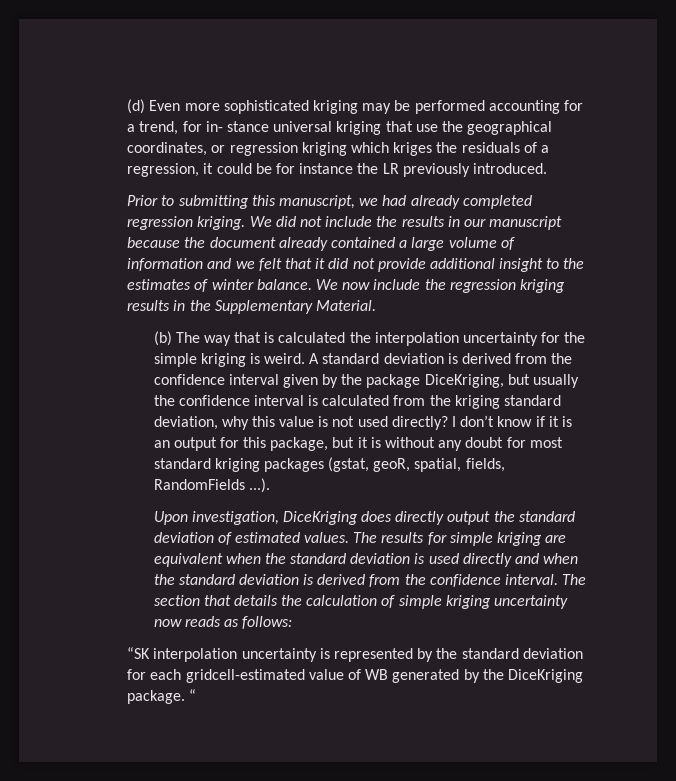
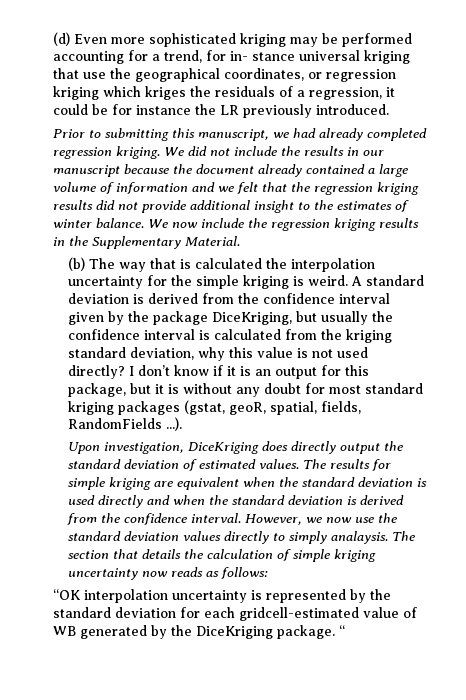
- We did not include the results in our manuscript because the document already contained a large volume of information and we felt that it did not provide additional insight to the estimates of winter balance.
+ We did not include the results in our manuscript because the document already contained a large volume of information and we felt that the regression kriging results did not provide additional insight to the estimates of winter balance.
+ However, we now use the standard deviation values directly to simply analaysis.
- “SK interpolation uncertainty is represented by the standard deviation for each gridcell-estimated value of WB generated by the DiceKriging package.
+ “OK interpolation uncertainty is represented by the standard deviation for each gridcell-estimated value of WB generated by the DiceKriging package.

